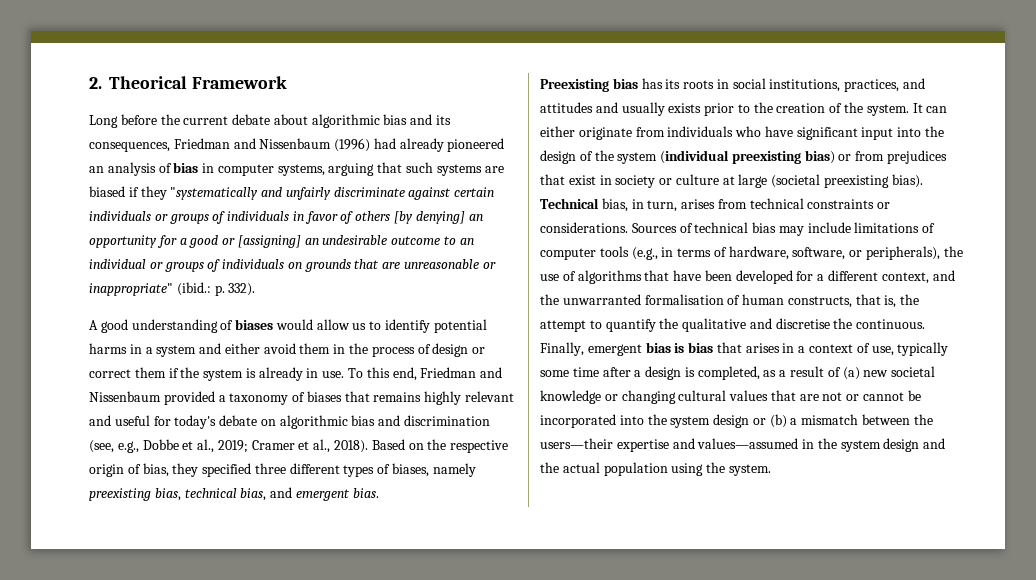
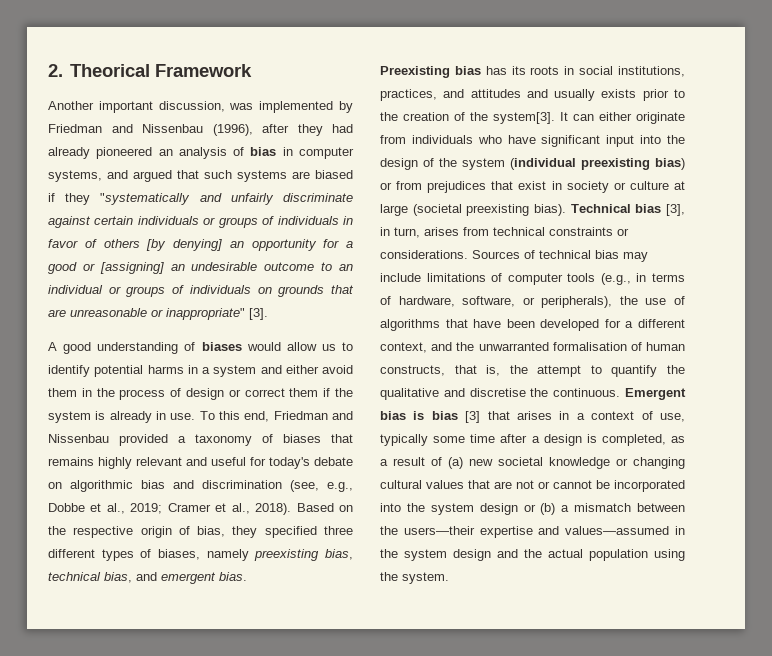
- Long before the current debate about algorithmic bias and its consequences, Friedman and Nissenbaum (1996) had already pioneered an analysis of bias in computer systems, arguing that such systems are biased if they "systematically and unfairly discriminate against certain individuals or groups of individuals in favor of others [by denying] an opportunity for a good or [assigning] an undesirable outcome to an individual or groups of individuals on grounds that are unreasonable or inappropriate" (ibid.: p. 332).
+ Another important discussion, was implemented by Friedman and Nissenbau (1996), after they had already pioneered an analysis of bias in computer systems, and argued that such systems are biased if they "systematically and unfairly discriminate against certain individuals or groups of individuals in favor of others [by denying] an opportunity for a good or [assigning] an undesirable outcome to an individual or groups of individuals on grounds that are unreasonable or inappropriate" [3].
- To this end, Friedman and Nissenbaum provided a taxonomy of biases that remains highly relevant and useful for today's debate on algorithmic bias and discrimination (see, e.g., Dobbe et al., 2019; Cramer et al., 2018).
+ To this end, Friedman and Nissenbau provided a taxonomy of biases that remains highly relevant and useful for today's debate on algorithmic bias and discrimination (see, e.g., Dobbe et al., 2019; Cramer et al., 2018).
- Preexisting bias has its roots in social institutions, practices, and attitudes and usually exists prior to the creation of the system.
+ Preexisting bias has its roots in social institutions, practices, and attitudes and usually exists prior to the creation of the system[3].
- Technical bias, in turn, arises from technical constraints or considerations.
+ Technical bias [3], in turn, arises from technical constraints or considerations.
- Finally, emergent bias is bias that arises in a context of use, typically some time after a design is completed, as a result of (a) new societal knowledge or changing cultural values that are not or cannot be incorporated into the system design or (b) a mismatch between the users—their expertise and values—assumed in the system design and the actual population using the system.
+ Emergent bias is bias [3] that arises in a context of use, typically some time after a design is completed, as a result of (a) new societal knowledge or changing cultural values that are not or cannot be incorporated into the system design or (b) a mismatch between the users—their expertise and values—assumed in the system design and the actual population using the system.

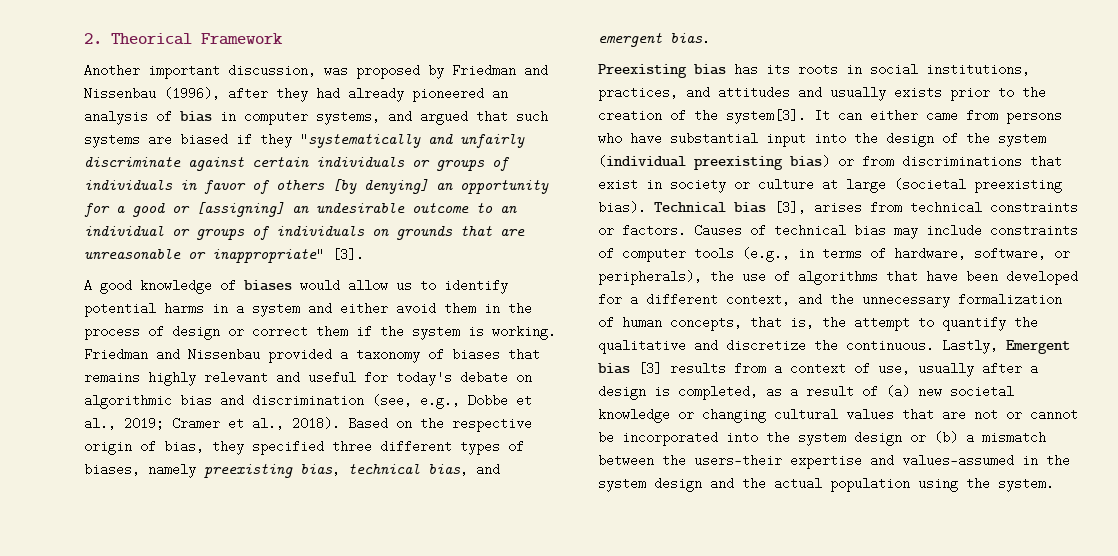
- Another important discussion, was implemented by Friedman and Nissenbau (1996), after they had already pioneered an analysis of bias in computer systems, and argued that such systems are biased if they "systematically and unfairly discriminate against certain individuals or groups of individuals in favor of others [by denying] an opportunity for a good or [assigning] an undesirable outcome to an individual or groups of individuals on grounds that are unreasonable or inappropriate" [3].
+ Another important discussion, was proposed by Friedman and Nissenbau (1996), after they had already pioneered an analysis of bias in computer systems, and argued that such systems are biased if they "systematically and unfairly discriminate against certain individuals or groups of individuals in favor of others [by denying] an opportunity for a good or [assigning] an undesirable outcome to an individual or groups of individuals on grounds that are unreasonable or inappropriate" [3].
- A good understanding of biases would allow us to identify potential harms in a system and either avoid them in the process of design or correct them if the system is already in use. To this end, Friedman and Nissenbau provided a taxonomy of biases that remains highly relevant and useful for today's debate on algorithmic bias and discrimination (see, e.g., Dobbe et al., 2019;
+ A good knowledge of biases would allow us to identify potential harms in a system and either avoid them in the process of design or correct them if the system is working. Friedman and Nissenbau provided a taxonomy of biases that remains highly relevant and useful for today's debate on algorithmic bias and discrimination (see, e.g., Dobbe et al., 2019;
- It can either originate from individuals who have significant input into the design of the system (individual preexisting bias) or from prejudices that exist in society or culture at large (societal preexisting bias).
+ It can either came from persons who have substantial input into the design of the system (individual preexisting bias) or from discriminations that exist in society or culture at large (societal preexisting bias).
- Technical bias [3], in turn, arises from technical constraints or considerations. Sources of technical bias may include limitations of computer tools (e.g., in terms of hardware, software, or peripherals), the use of algorithms that have been developed for a different context, and the unwarranted formalisation of human constructs, that is, the attempt to quantify the qualitative and discretise the continuous.
+ Technical bias [3], arises from technical constraints or factors. Causes of technical bias may include constraints of computer tools (e.g., in terms of hardware, software, or peripherals), the use of algorithms that have been developed for a different context, and the unnecessary formalization of human concepts, that is, the attempt to quantify the qualitative and discretize the continuous.
- Emergent bias is bias [3] that arises in a context of use, typically some time after a design is completed, as a result of (a) new societal knowledge or changing cultural values that are not or cannot be incorporated into the system design or (b) a mismatch between the users—their expertise and values—assumed in the system design and the actual population using the system.
+ Lastly, Emergent bias [3] results from a context of use, usually after a design is completed, as a result of (a) new societal knowledge or changing cultural values that are not or cannot be incorporated into the system design or (b) a mismatch between the users—their expertise and values—assumed in the system design and the actual population using the system.

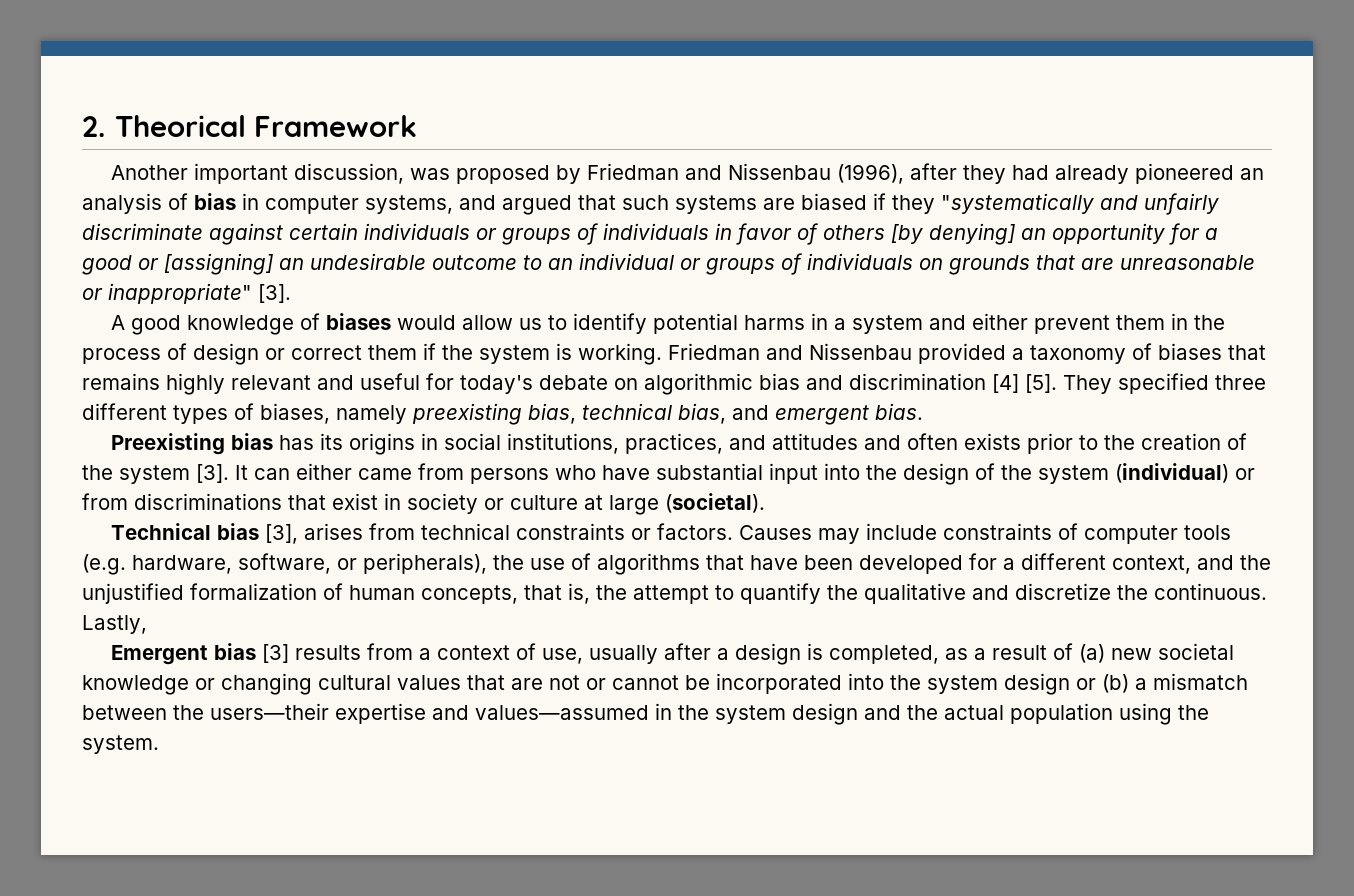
- A good knowledge of biases would allow us to identify potential harms in a system and either avoid them in the process of design or correct them if the system is working.
+ A good knowledge of biases would allow us to identify potential harms in a system and either prevent them in the process of design or correct them if the system is working.
- Friedman and Nissenbau provided a taxonomy of biases that remains highly relevant and useful for today's debate on algorithmic bias and discrimination (see, e.g., Dobbe et al., 2019; Cramer et al., 2018). Based on the respective origin of bias, they specified three different types of biases, namely preexisting bias, technical bias, and emergent bias.
+ Friedman and Nissenbau provided a taxonomy of biases that remains highly relevant and useful for today's debate on algorithmic bias and discrimination [4] [5]. They specified three different types of biases, namely preexisting bias, technical bias, and emergent bias.
- Preexisting bias has its roots in social institutions, practices, and attitudes and usually exists prior to the creation of the system[3].
+ Preexisting bias has its origins in social institutions, practices, and attitudes and often exists prior to the creation of the system [3].
- It can either came from persons who have substantial input into the design of the system (individual preexisting bias) or from discriminations that exist in society or culture at large (societal preexisting bias). Technical bias [3], arises from technical constraints or factors.
+ It can either came from persons who have substantial input into the design of the system (individual) or from discriminations that exist in society or culture at large (societal).
+ Technical bias [3], arises from technical constraints or factors.
- Causes of technical bias may include constraints of computer tools (e.g., in terms of hardware, software, or peripherals), the use of algorithms that have been developed for a different context, and the unnecessary formalization of human concepts, that is, the attempt to quantify the qualitative and discretize the continuous.
+ Causes may include constraints of computer tools (e.g. hardware, software, or peripherals), the use of algorithms that have been developed for a different context, and the unjustified formalization of human concepts, that is, the attempt to quantify the qualitative and discretize the continuous.
- Lastly, Emergent bias [3] results from a context of use, usually after a design is completed, as a result of (a) new societal knowledge or changing cultural values that are not or cannot be incorporated into the system design or (b) a mismatch between the users—their expertise and values—assumed in the system design and the actual population using the system.
+ Lastly,
+ Emergent bias [3] results from a context of use, usually after a design is completed, as a result of (a) new societal knowledge or changing cultural values that are not or cannot be incorporated into the system design or (b) a mismatch between the users—their expertise and values—assumed in the system design and the actual population using the system.

